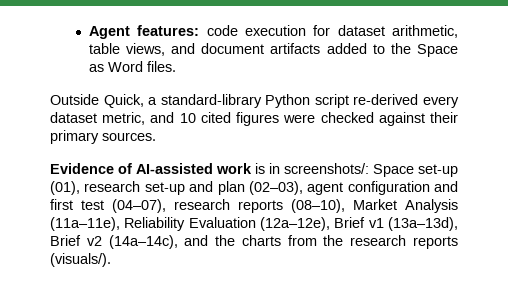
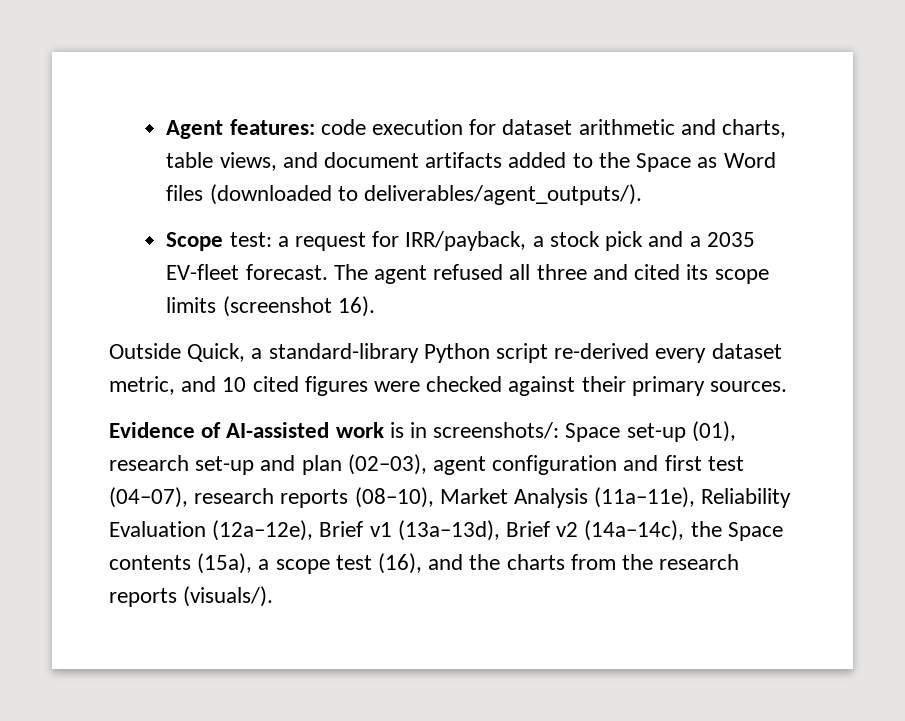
- Agent features: code execution for dataset arithmetic, table views, and document artifacts added to the Space as Word files.
+ Agent features: code execution for dataset arithmetic and charts, table views, and document artifacts added to the Space as Word files (downloaded to deliverables/agent_outputs/).
+ Scope test: a request for IRR/payback, a stock pick and a 2035 EV-fleet forecast. The agent refused all three and cited its scope limits (screenshot 16).
- Evidence of AI-assisted work is in screenshots/: Space set-up (01), research set-up and plan (02–03), agent configuration and first test (04–07), research reports (08–10), Market Analysis (11a–11e), Reliability Evaluation (12a–12e), Brief v1 (13a–13d), Brief v2 (14a–14c), and the charts from the research reports (visuals/).
+ Evidence of AI-assisted work is in screenshots/: Space set-up (01), research set-up and plan (02–03), agent configuration and first test (04–07), research reports (08–10), Market Analysis (11a–11e), Reliability Evaluation (12a–12e), Brief v1 (13a–13d), Brief v2 (14a–14c), the Space contents (15a), a scope test (16), and the charts from the research reports (visuals/).

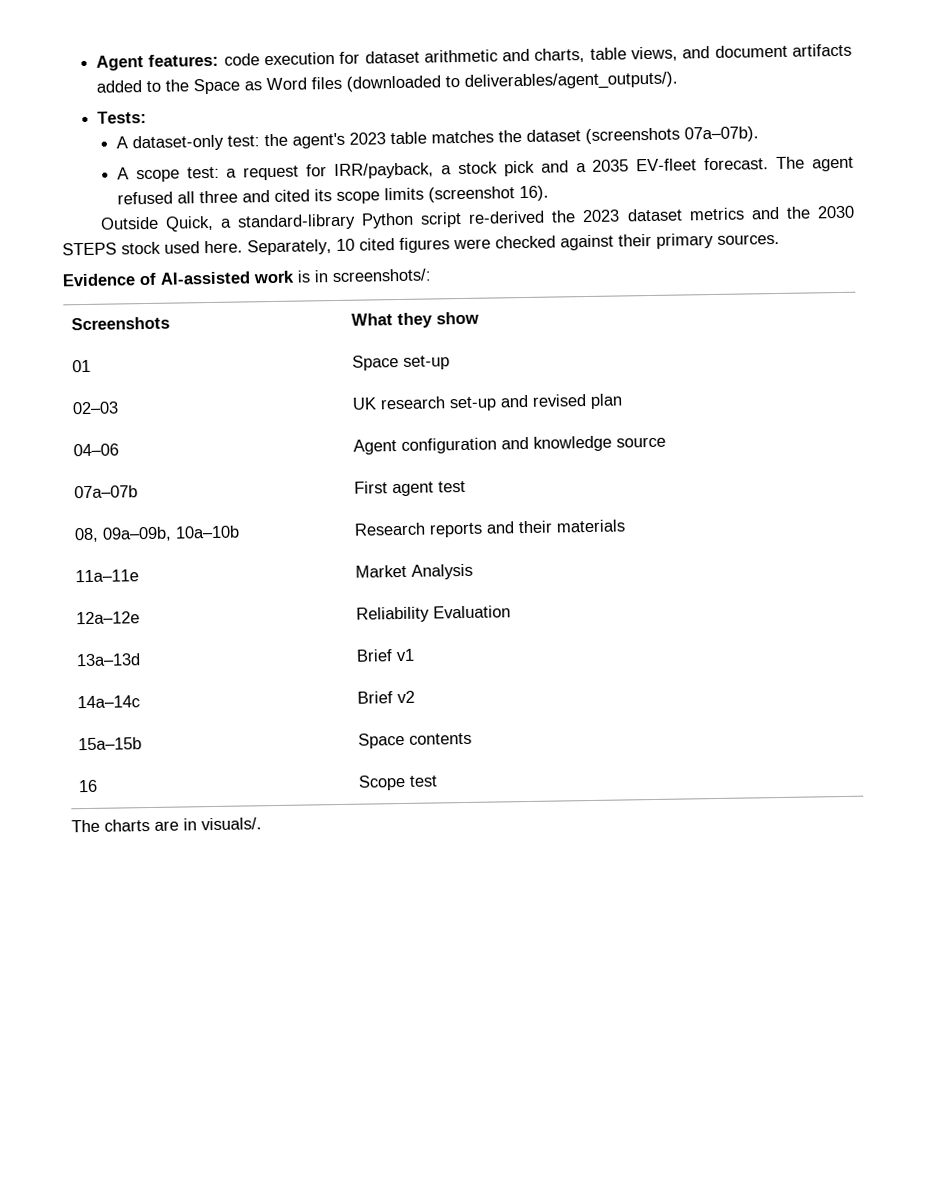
- Scope test: a request for IRR/payback, a stock pick and a 2035 EV-fleet forecast.
+ Tests:
+ A dataset-only test: the agent's 2023 table matches the dataset (screenshots 07a–07b).
+ A scope test: a request for IRR/payback, a stock pick and a 2035 EV-fleet forecast.
- Outside Quick, a standard-library Python script re-derived every dataset metric, and 10 cited figures were checked against their primary sources.
+ Outside Quick, a standard-library Python script re-derived the 2023 dataset metrics and the 2030 STEPS stock used here. Separately, 10 cited figures were checked against their primary sources.
- Evidence of AI-assisted work is in screenshots/: Space set-up (01), research set-up and plan (02–03), agent configuration and first test (04–07), research reports (08–10), Market Analysis (11a–11e), Reliability Evaluation (12a–12e), Brief v1 (13a–13d), Brief v2 (14a–14c), the Space contents (15a), a scope test (16), and the charts from the research reports (visuals/).
+ Evidence of AI-assisted work is in screenshots/:
+ Screenshots | What they show
+ 01 | Space set-up
+ 02–03 | UK research set-up and revised plan
+ 04–06 | Agent configuration and knowledge source
+ 07a–07b | First agent test
+ 08, 09a–09b, 10a–10b | Research reports and their materials
+ 11a–11e | Market Analysis
+ 12a–12e | Reliability Evaluation
+ 13a–13d | Brief v1
+ 14a–14c | Brief v2
+ 15a–15b | Space contents
+ 16 | Scope test
+ The charts are in visuals/.

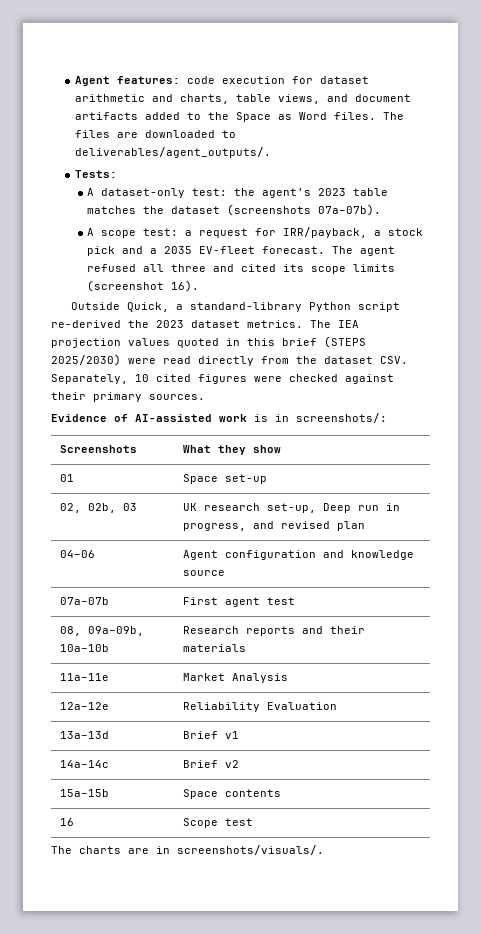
- Agent features: code execution for dataset arithmetic and charts, table views, and document artifacts added to the Space as Word files (downloaded to deliverables/agent_outputs/).
+ Agent features: code execution for dataset arithmetic and charts, table views, and document artifacts added to the Space as Word files. The files are downloaded to deliverables/agent_outputs/.
- Outside Quick, a standard-library Python script re-derived the 2023 dataset metrics and the 2030 STEPS stock used here. Separately, 10 cited figures were checked against their primary sources.
+ Outside Quick, a standard-library Python script re-derived the 2023 dataset metrics. The IEA projection values quoted in this brief (STEPS 2025/2030) were read directly from the dataset CSV. Separately, 10 cited figures were checked against their primary sources.
- 02–03 | UK research set-up and revised plan
+ 02, 02b, 03 | UK research set-up, Deep run in progress, and revised plan
- The charts are in visuals/.
+ The charts are in screenshots/visuals/.

